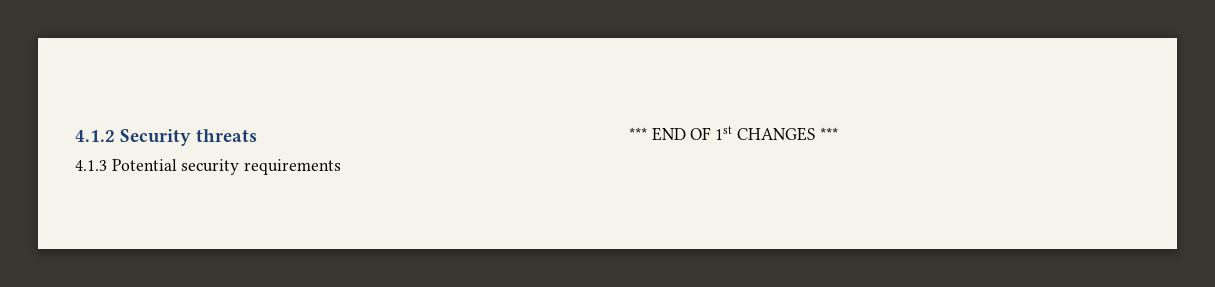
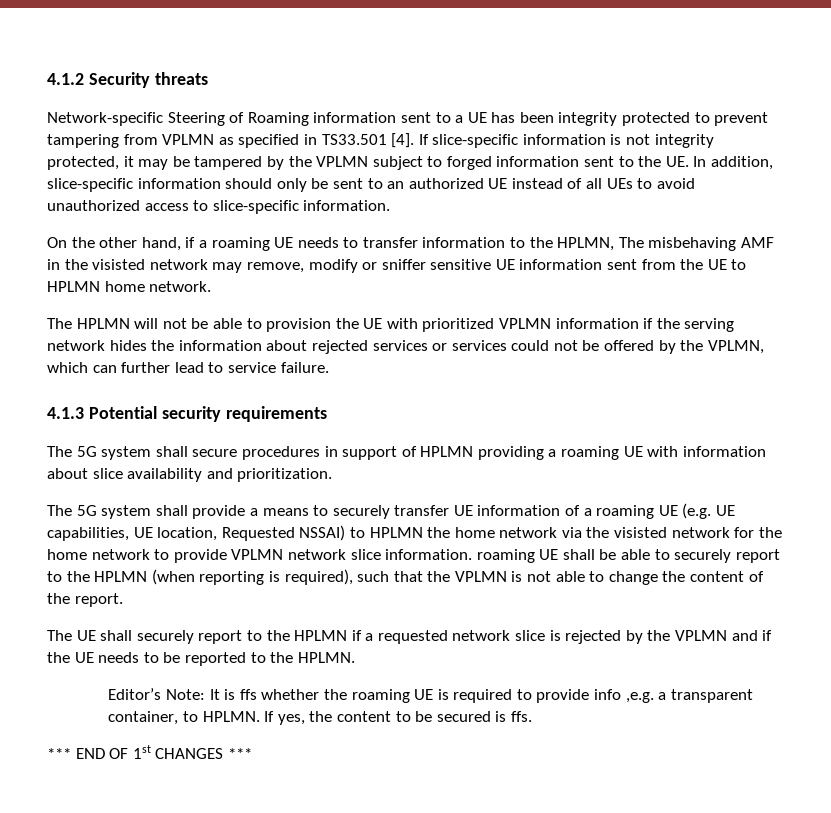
+ Network-specific Steering of Roaming information sent to a UE has been integrity protected to prevent tampering from VPLMN as specified in TS33.501 [4]. If slice-specific information is not integrity protected, it may be tampered by the VPLMN subject to forged information sent to the UE. In addition, slice-specific information should only be sent to an authorized UE instead of all UEs to avoid unauthorized access to slice-specific information.
+ On the other hand, if a roaming UE needs to transfer information to the HPLMN, The misbehaving AMF in the visisted network may remove, modify or sniffer sensitive UE information sent from the UE to HPLMN home network.
+ The HPLMN will not be able to provision the UE with prioritized VPLMN information if the serving network hides the information about rejected services or services could not be offered by the VPLMN, which can further lead to service failure.
  4.1.3 Potential security requirements
+ The 5G system shall secure procedures in support of HPLMN providing a roaming UE with information about slice availability and prioritization.
+ The 5G system shall provide a means to securely transfer UE information of a roaming UE (e.g. UE capabilities, UE location, Requested NSSAI) to HPLMN the home network via the visisted network for the home network to provide VPLMN network slice information. roaming UE shall be able to securely report to the HPLMN (when reporting is required), such that the VPLMN is not able to change the content of the report.
+ The UE shall securely report to the HPLMN if a requested network slice is rejected by the VPLMN and if the UE needs to be reported to the HPLMN.
+ Editor’s Note: It is ffs whether the roaming UE is required to provide info ,e.g. a transparent container, to HPLMN. If yes, the content to be secured is ffs.

